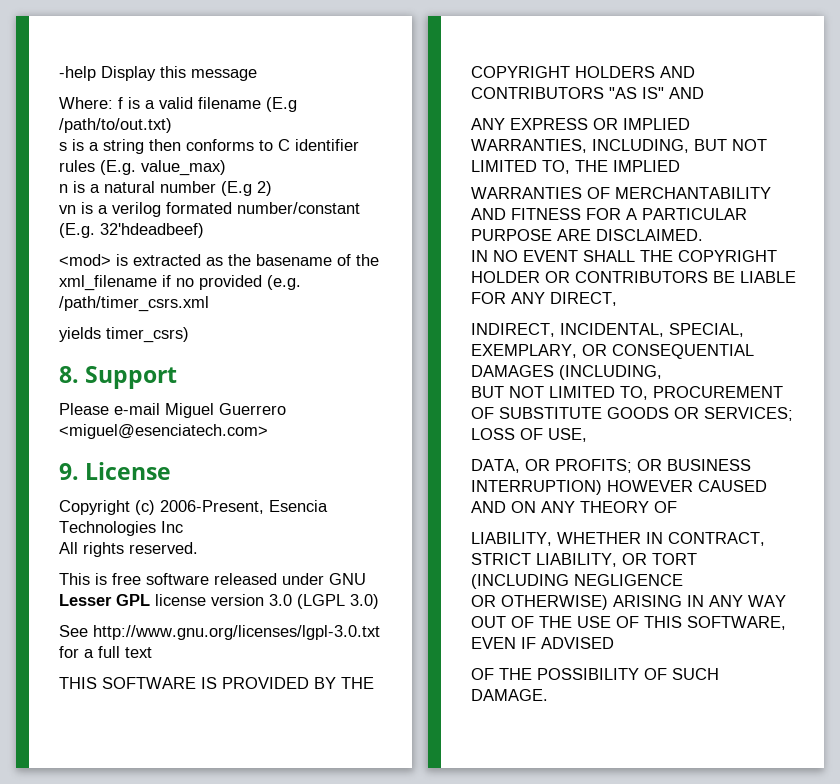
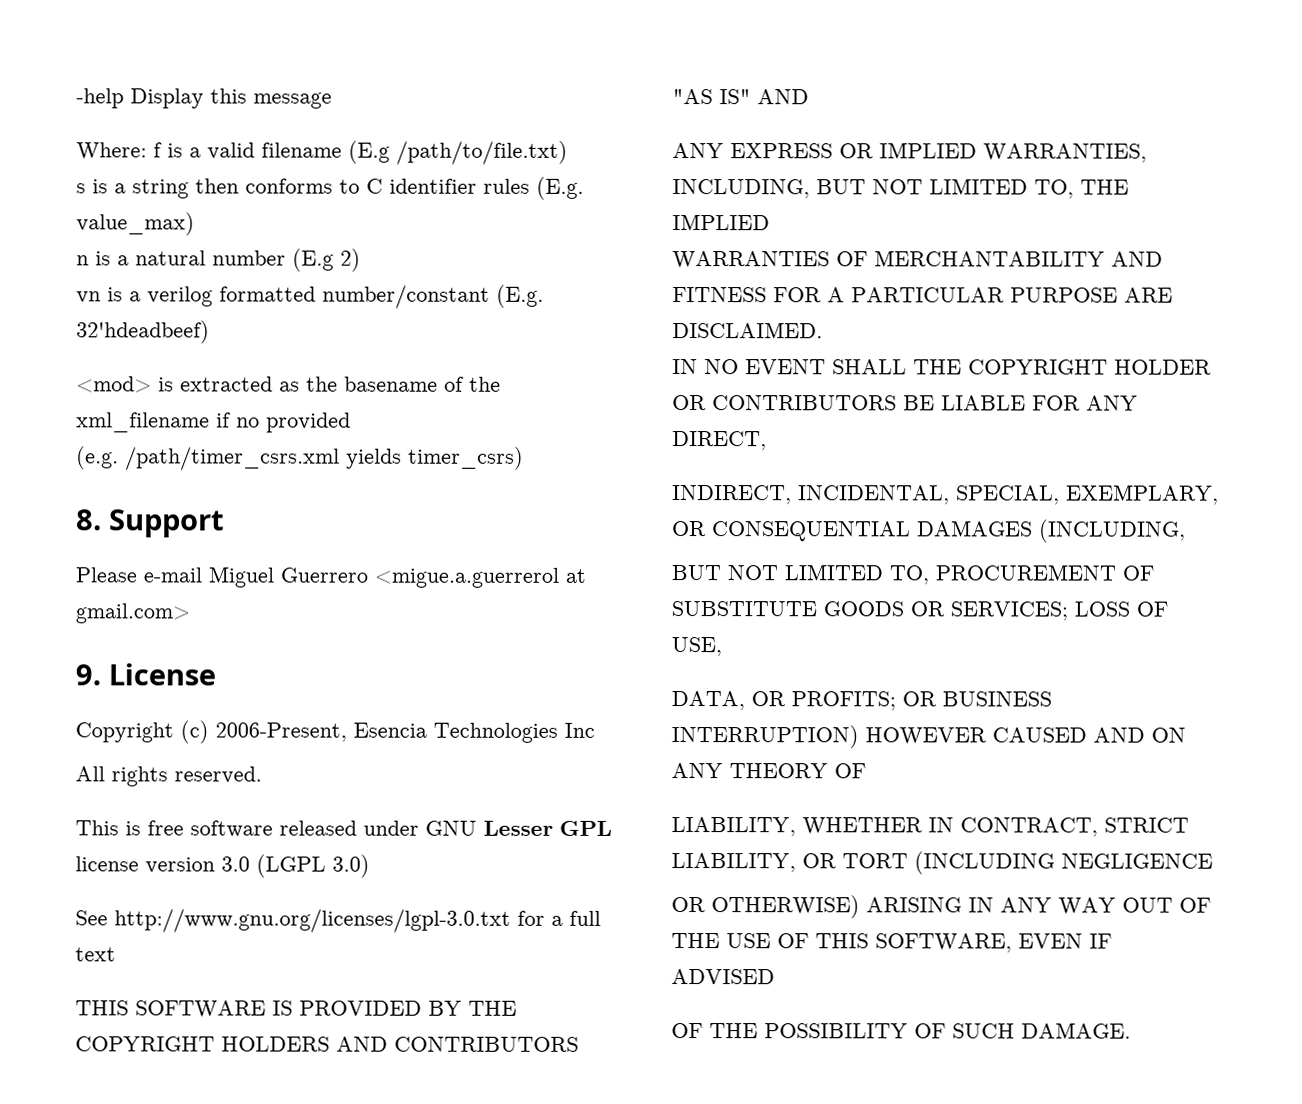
- Where: f is a valid filename (E.g /path/to/out.txt)
+ Where: f is a valid filename (E.g /path/to/file.txt)
- vn is a verilog formated number/constant (E.g. 32'hdeadbeef)
+ vn is a verilog formatted number/constant (E.g. 32'hdeadbeef)
- <mod> is extracted as the basename of the xml_filename if no provided (e.g. /path/timer_csrs.xml
- yields timer_csrs)
+ <mod> is extracted as the basename of the xml_filename if no provided
+ (e.g. /path/timer_csrs.xml yields timer_csrs)
- Please e-mail Miguel Guerrero <miguel@esenciatech.com>
+ Please e-mail Miguel Guerrero <migue.a.guerrerol at gmail.com>

